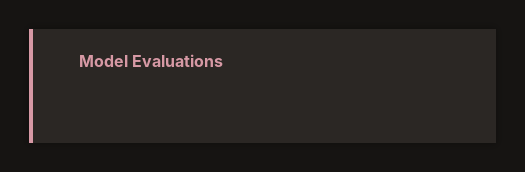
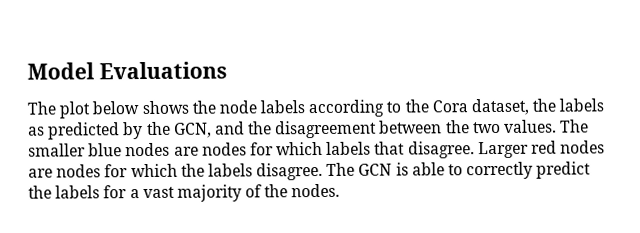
+ The plot below shows the node labels according to the Cora dataset, the labels as predicted by the GCN, and the disagreement between the two values. The smaller blue nodes are nodes for which labels that disagree. Larger red nodes are nodes for which the labels disagree. The GCN is able to correctly predict the labels for a vast majority of the nodes.

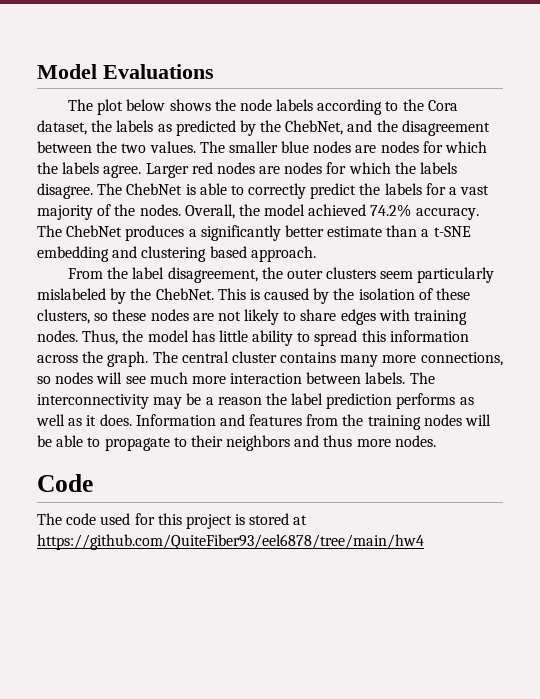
- The plot below shows the node labels according to the Cora dataset, the labels as predicted by the GCN, and the disagreement between the two values.
+ The plot below shows the node labels according to the Cora dataset, the labels as predicted by the ChebNet, and the disagreement between the two values.
- The smaller blue nodes are nodes for which labels that disagree.
+ The smaller blue nodes are nodes for which the labels agree.
- The GCN is able to correctly predict the labels for a vast majority of the nodes.
+ The ChebNet is able to correctly predict the labels for a vast majority of the nodes.
+ Overall, the model achieved 74.2% accuracy. The ChebNet produces a significantly better estimate than a t-SNE embedding and clustering based approach.
+ From the label disagreement, the outer clusters seem particularly mislabeled by the ChebNet. This is caused by the isolation of these clusters, so these nodes are not likely to share edges with training nodes. Thus, the model has little ability to spread this information across the graph. The central cluster contains many more connections, so nodes will see much more interaction between labels. The interconnectivity may be a reason the label prediction performs as well as it does. Information and features from the training nodes will be able to propagate to their neighbors and thus more nodes.
+ Code
+ The code used for this project is stored at https://github.com/QuiteFiber93/eel6878/tree/main/hw4

